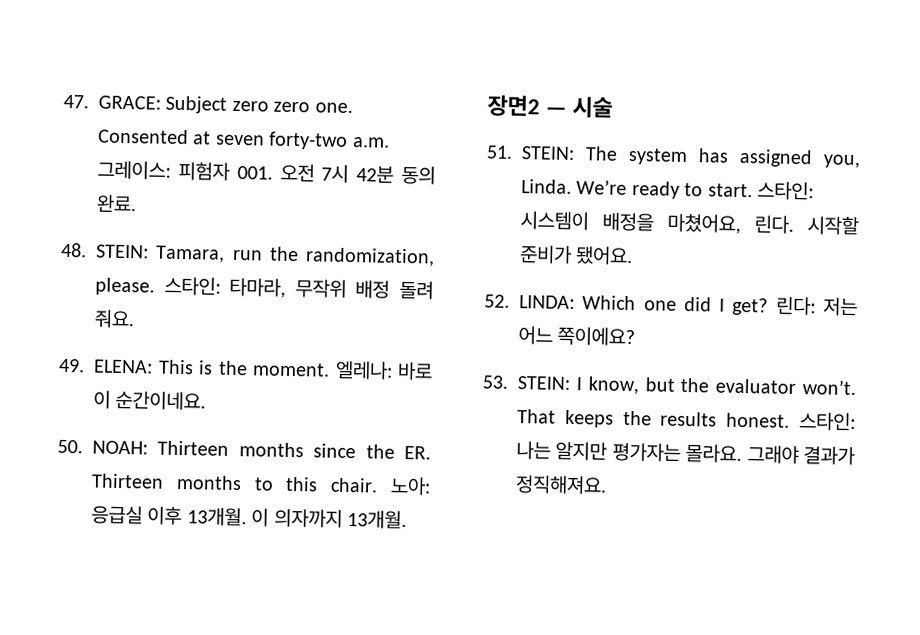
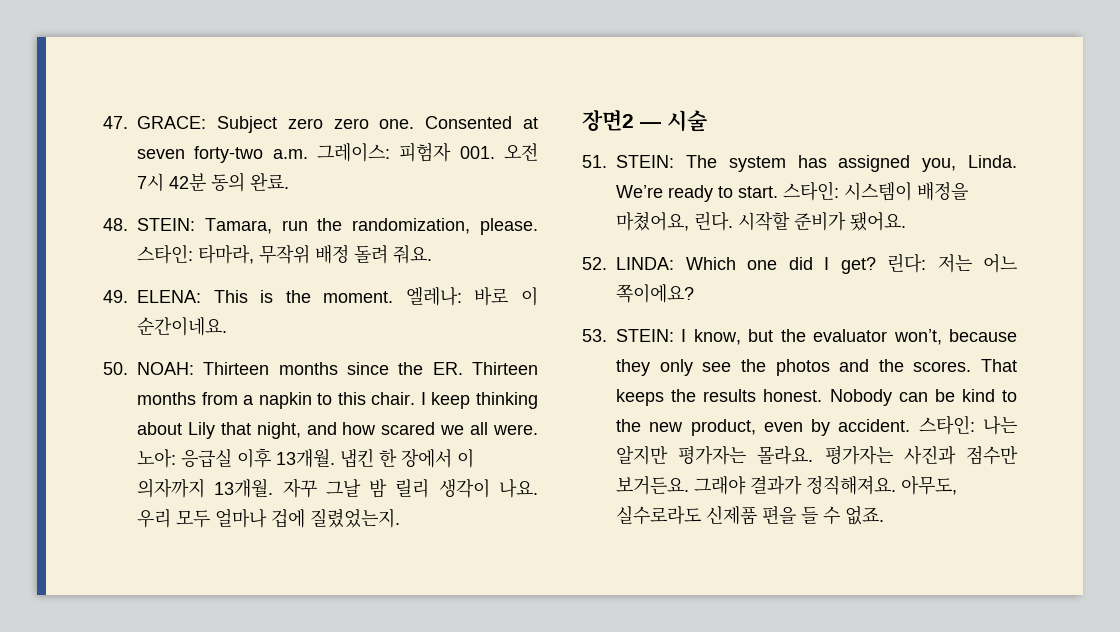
- 50. NOAH: Thirteen months since the ER. Thirteen months to this chair.
+ 50. NOAH: Thirteen months since the ER. Thirteen months from a napkin to this chair. I keep thinking about Lily that night, and how scared we all were.
- 이 의자까지 13개월.
+ 냅킨 한 장에서 이 의자까지 13개월. 자꾸 그날 밤 릴리 생각이 나요. 우리 모두 얼마나 겁에 질렸었는지.
- 53. STEIN: I know, but the evaluator won’t.
+ 53. STEIN: I know, but the evaluator won’t, because they only see the photos and the scores.
+ Nobody can be kind to the new product, even by accident.
- 그래야 결과가 정직해져요.
+ 평가자는 사진과 점수만 보거든요. 그래야 결과가 정직해져요. 아무도, 실수로라도 신제품 편을 들 수 없죠.

